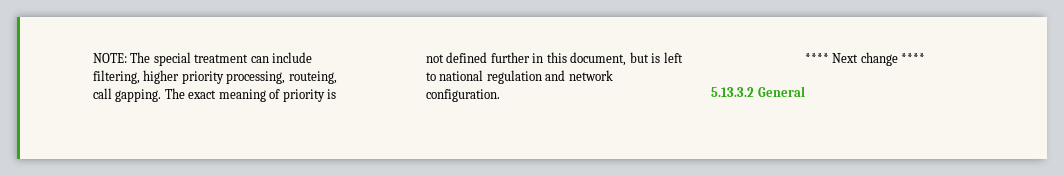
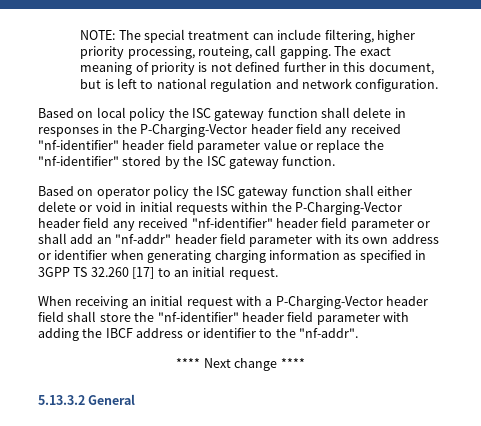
+ Based on local policy the ISC gateway function shall delete in responses in the P-Charging-Vector header field any received "nf-identifier" header field parameter value or replace the "nf-identifier" stored by the ISC gateway function.
+ Based on operator policy the ISC gateway function shall either delete or void in initial requests within the P-Charging-Vector header field any received "nf-identifier" header field parameter or shall add an "nf-addr" header field parameter with its own address or identifier when generating charging information as specified in 3GPP TS 32.260 [17] to an initial request.
+ When receiving an initial request with a P-Charging-Vector header field shall store the "nf-identifier" header field parameter with adding the IBCF address or identifier to the "nf-addr".

